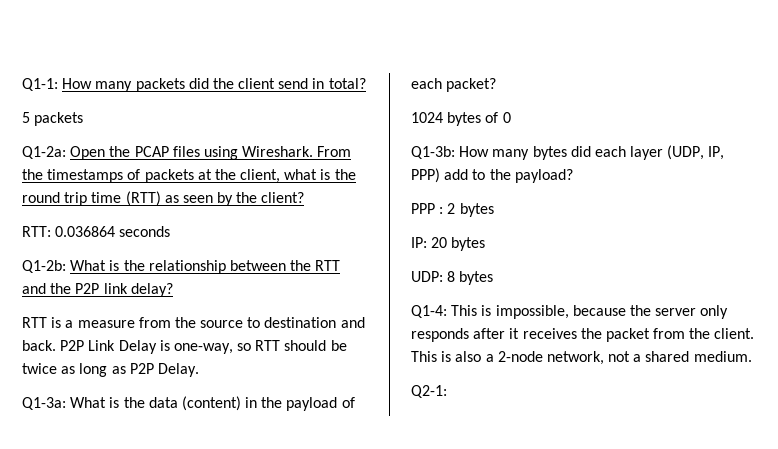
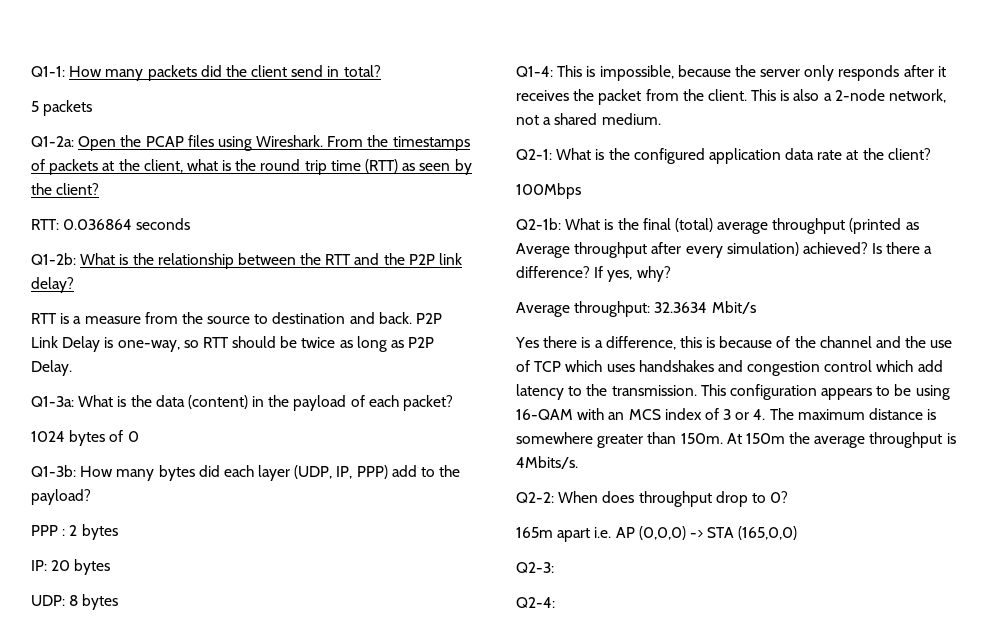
- Q2-1:
+ Q2-1: What is the configured application data rate at the client?
+ 100Mbps
+ Q2-1b: What is the final (total) average throughput (printed as Average throughput after every simulation) achieved? Is there a difference? If yes, why?
+ Average throughput: 32.3634 Mbit/s
+ Yes there is a difference, this is because of the channel and the use of TCP which uses handshakes and congestion control which add latency to the transmission. This configuration appears to be using 16-QAM with an MCS index of 3 or 4. The maximum distance is somewhere greater than 150m. At 150m the average throughput is 4Mbits/s.
+ Q2-2: When does throughput drop to 0?
+ 165m apart i.e. AP (0,0,0) -> STA (165,0,0)
+ Q2-3:
+ Q2-4:

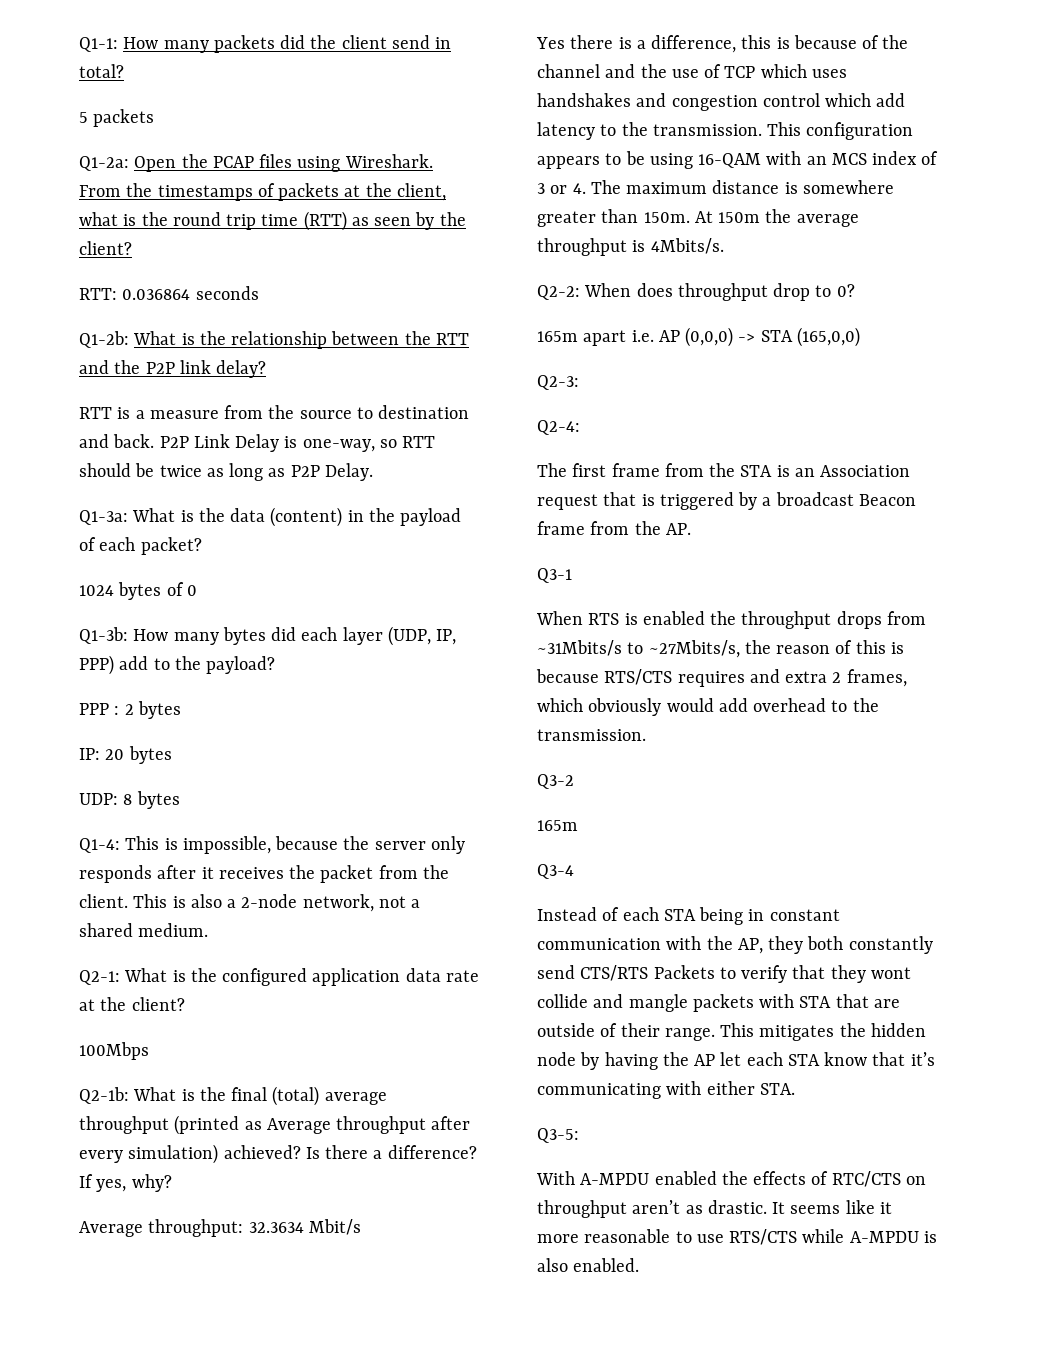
+ The first frame from the STA is an Association request that is triggered by a broadcast Beacon frame from the AP.
+ Q3-1
+ When RTS is enabled the throughput drops from ~31Mbits/s to ~27Mbits/s, the reason of this is because RTS/CTS requires and extra 2 frames, which obviously would add overhead to the transmission.
+ Q3-2
+ 165m
+ Q3-4
+ Instead of each STA being in constant communication with the AP, they both constantly send CTS/RTS Packets to verify that they wont collide and mangle packets with STA that are outside of their range. This mitigates the hidden node by having the AP let each STA know that it’s communicating with either STA.
+ Q3-5:
+ With A-MPDU enabled the effects of RTC/CTS on throughput aren’t as drastic. It seems like it more reasonable to use RTS/CTS while A-MPDU is also enabled.

